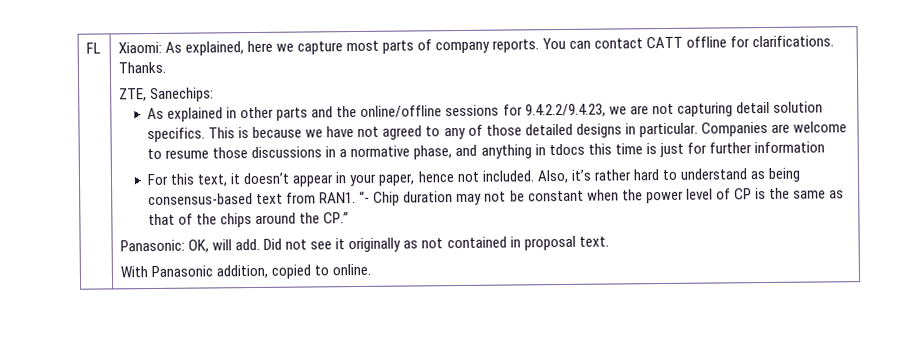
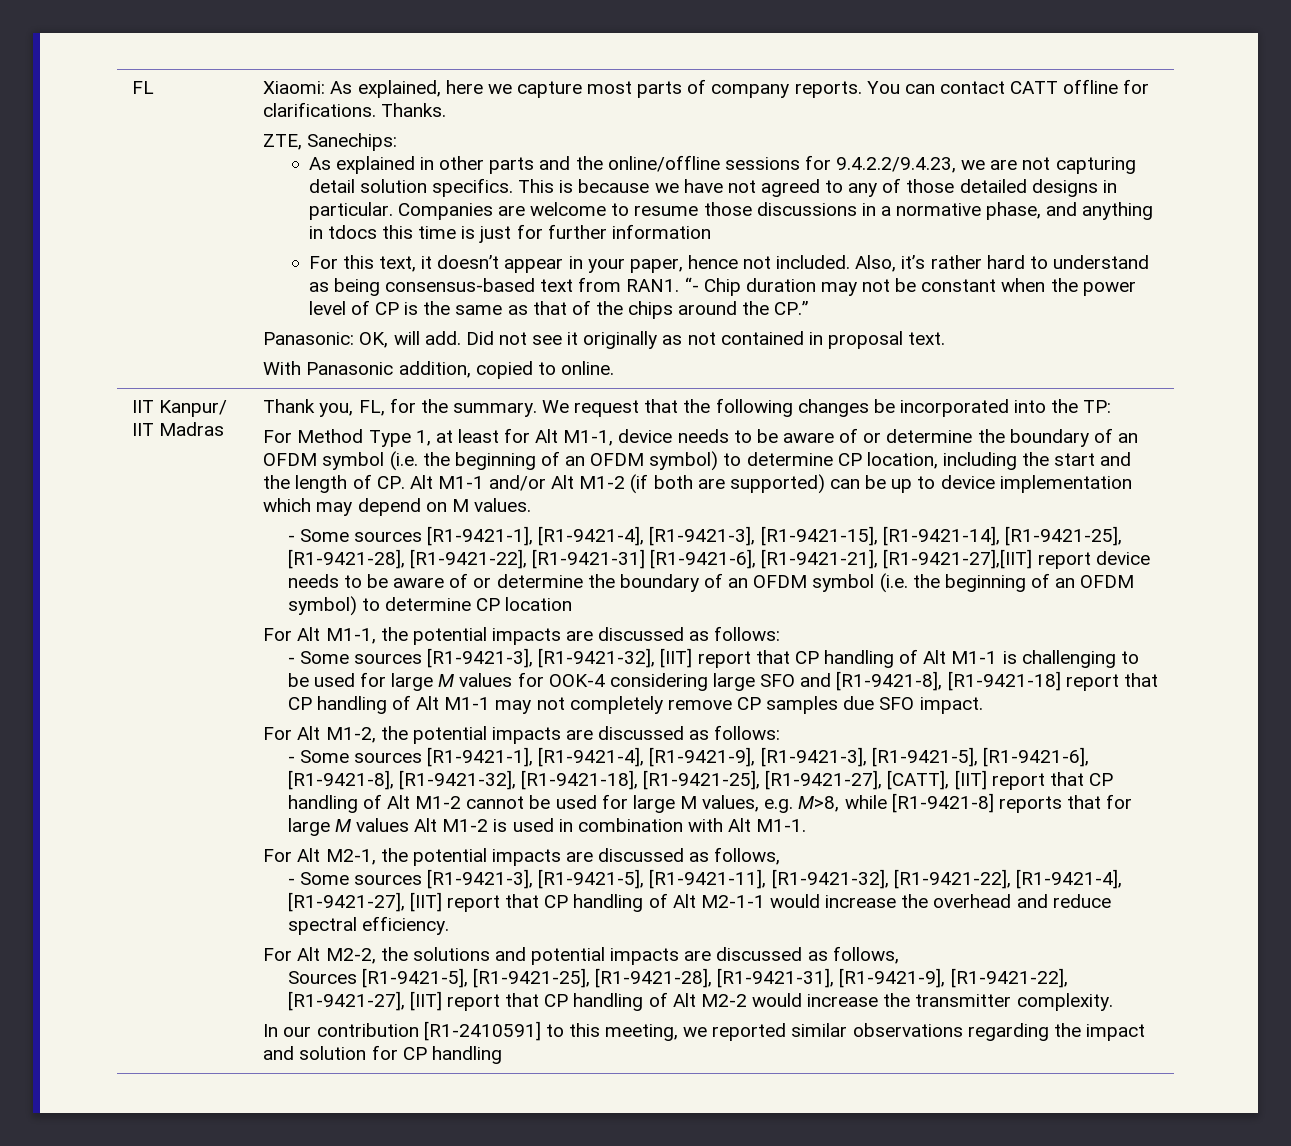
+ IIT Kanpur/ IIT Madras | Thank you, FL, for the summary. We request that the following changes be incorporated into the TP:
+ For Method Type 1, at least for Alt M1-1, device needs to be aware of or determine the boundary of an OFDM symbol (i.e. the beginning of an OFDM symbol) to determine CP location, including the start and the length of CP. Alt M1-1 and/or Alt M1-2 (if both are supported) can be up to device implementation which may depend on M values.
+ - Some sources [R1-9421-1], [R1-9421-4], [R1-9421-3], [R1-9421-15], [R1-9421-14], [R1-9421-25], [R1-9421-28], [R1-9421-22], [R1-9421-31] [R1-9421-6], [R1-9421-21], [R1-9421-27],[IIT] report device needs to be aware of or determine the boundary of an OFDM symbol (i.e. the beginning of an OFDM symbol) to determine CP location
+ For Alt M1-1, the potential impacts are discussed as follows:
+ - Some sources [R1-9421-3], [R1-9421-32], [IIT] report that CP handling of Alt M1-1 is challenging to be used for large M values for OOK-4 considering large SFO and [R1-9421-8], [R1-9421-18] report that CP handling of Alt M1-1 may not completely remove CP samples due SFO impact.
+ For Alt M1-2, the potential impacts are discussed as follows:
+ - Some sources [R1-9421-1], [R1-9421-4], [R1-9421-9], [R1-9421-3], [R1-9421-5], [R1-9421-6], [R1-9421-8], [R1-9421-32], [R1-9421-18], [R1-9421-25], [R1-9421-27], [CATT], [IIT] report that CP handling of Alt M1-2 cannot be used for large M values, e.g. M>8, while [R1-9421-8] reports that for large M values Alt M1-2 is used in combination with Alt M1-1.
+ For Alt M2-1, the potential impacts are discussed as follows,
+ - Some sources [R1-9421-3], [R1-9421-5], [R1-9421-11], [R1-9421-32], [R1-9421-22], [R1-9421-4], [R1-9421-27], [IIT] report that CP handling of Alt M2-1-1 would increase the overhead and reduce spectral efficiency.
+ For Alt M2-2, the solutions and potential impacts are discussed as follows,
+ Sources [R1-9421-5], [R1-9421-25], [R1-9421-28], [R1-9421-31], [R1-9421-9], [R1-9421-22], [R1-9421-27], [IIT] report that CP handling of Alt M2-2 would increase the transmitter complexity.
+ In our contribution [R1-2410591] to this meeting, we reported similar observations regarding the impact and solution for CP handling

